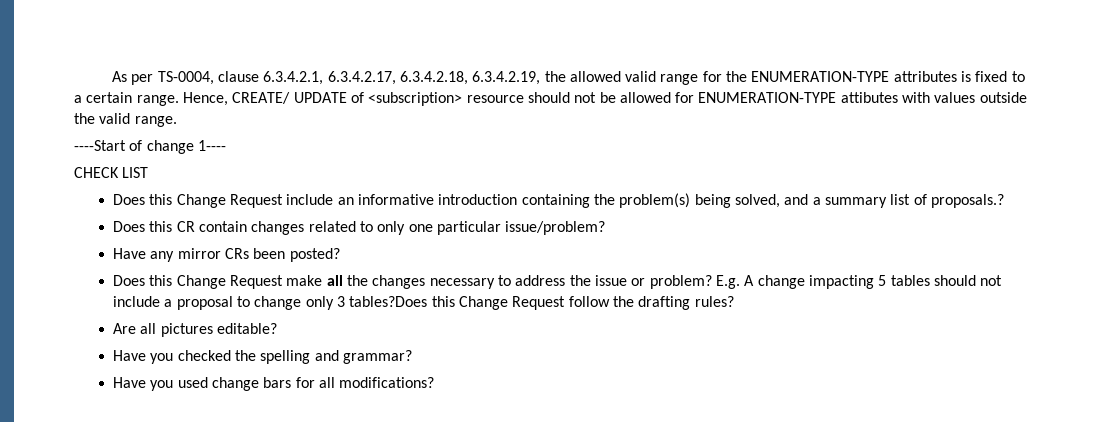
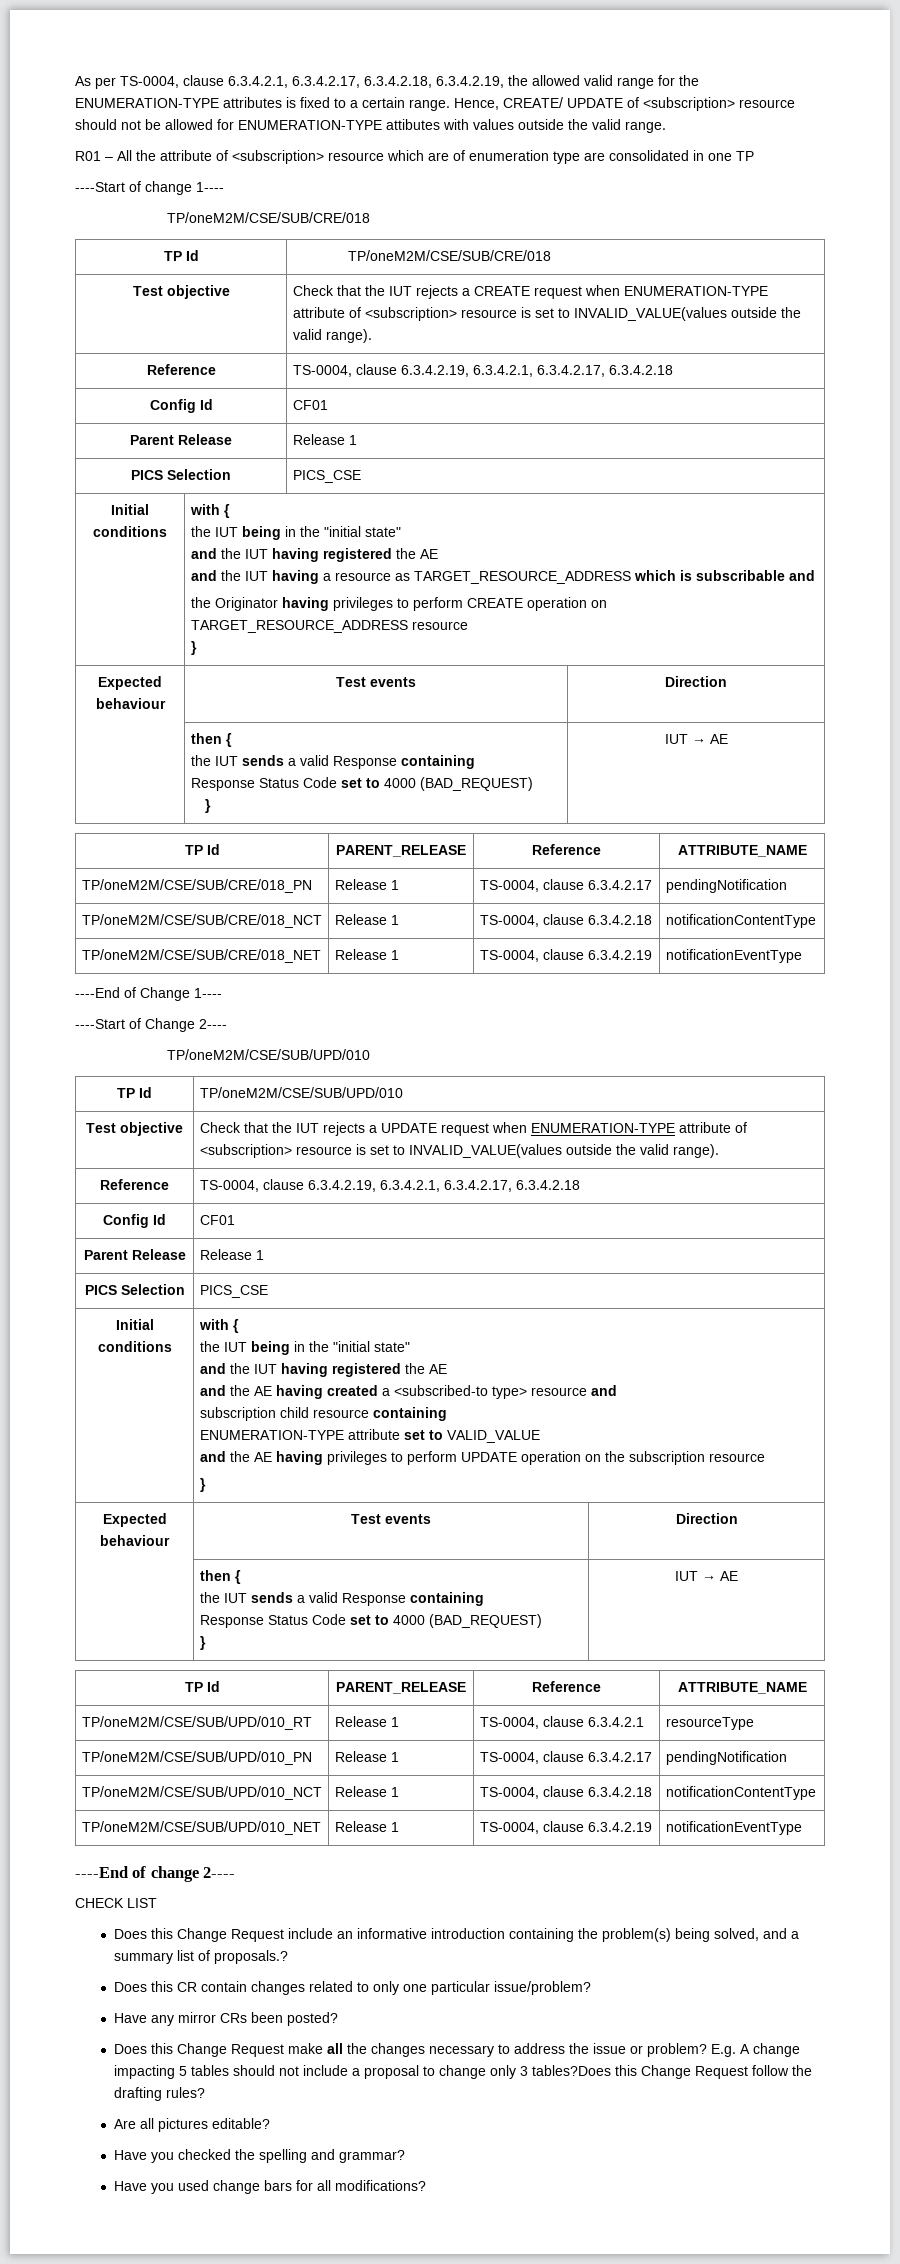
+ R01 – All the attribute of <subscription> resource which are of enumeration type are consolidated in one TP
  ----Start of change 1----
+ TP/oneM2M/CSE/SUB/CRE/018
+ TP Id | TP/oneM2M/CSE/SUB/CRE/018
+ Test objective | Check that the IUT rejects a CREATE request when ENUMERATION-TYPE attribute of <subscription> resource is set to INVALID_VALUE(values outside the valid range).
+ Reference | TS-0004, clause 6.3.4.2.19, 6.3.4.2.1, 6.3.4.2.17, 6.3.4.2.18
+ Config Id | CF01
+ Parent Release | Release 1
+ PICS Selection | PICS_CSE
+ Initial conditions | with {
+ the IUT being in the "initial state"
+ and the IUT having registered the AE
+ and the IUT having a resource as TARGET_RESOURCE_ADDRESS which is subscribable and
+ the Originator having privileges to perform CREATE operation on TARGET_RESOURCE_ADDRESS resource
+ }
+ Expected behaviour | Test events | Direction
+ | then {
+ the IUT sends a valid Response containing
+ Response Status Code set to 4000 (BAD_REQUEST)
+ } | IUT → AE
+ TP Id | PARENT_RELEASE | Reference | ATTRIBUTE_NAME
+ TP/oneM2M/CSE/SUB/CRE/018_PN | Release 1 | TS-0004, clause 6.3.4.2.17 | pendingNotification
+ TP/oneM2M/CSE/SUB/CRE/018_NCT | Release 1 | TS-0004, clause 6.3.4.2.18 | notificationContentType
+ TP/oneM2M/CSE/SUB/CRE/018_NET | Release 1 | TS-0004, clause 6.3.4.2.19 | notificationEventType
+ ----End of Change 1----
+ ----Start of Change 2----
+ TP/oneM2M/CSE/SUB/UPD/010
+ TP Id | TP/oneM2M/CSE/SUB/UPD/010
+ Test objective | Check that the IUT rejects a UPDATE request when ENUMERATION-TYPE attribute of <subscription> resource is set to INVALID_VALUE(values outside the valid range).
+ Reference | TS-0004, clause 6.3.4.2.19, 6.3.4.2.1, 6.3.4.2.17, 6.3.4.2.18
+ Config Id | CF01
+ Parent Release | Release 1
+ PICS Selection | PICS_CSE
+ Initial conditions | with {
+ the IUT being in the "initial state"
+ and the IUT having registered the AE
+ and the AE having created a <subscribed-to type> resource and
+ subscription child resource containing
+ ENUMERATION-TYPE attribute set to VALID_VALUE
+ and the AE having privileges to perform UPDATE operation on the subscription resource
+ }
+ Expected behaviour | Test events | Direction
+ | then {
+ the IUT sends a valid Response containing
+ Response Status Code set to 4000 (BAD_REQUEST)
+ } | IUT → AE
+ TP Id | PARENT_RELEASE | Reference | ATTRIBUTE_NAME
+ TP/oneM2M/CSE/SUB/UPD/010_RT | Release 1 | TS-0004, clause 6.3.4.2.1 | resourceType
+ TP/oneM2M/CSE/SUB/UPD/010_PN | Release 1 | TS-0004, clause 6.3.4.2.17 | pendingNotification
+ TP/oneM2M/CSE/SUB/UPD/010_NCT | Release 1 | TS-0004, clause 6.3.4.2.18 | notificationContentType
+ TP/oneM2M/CSE/SUB/UPD/010_NET | Release 1 | TS-0004, clause 6.3.4.2.19 | notificationEventType
+ ----End of change 2----

